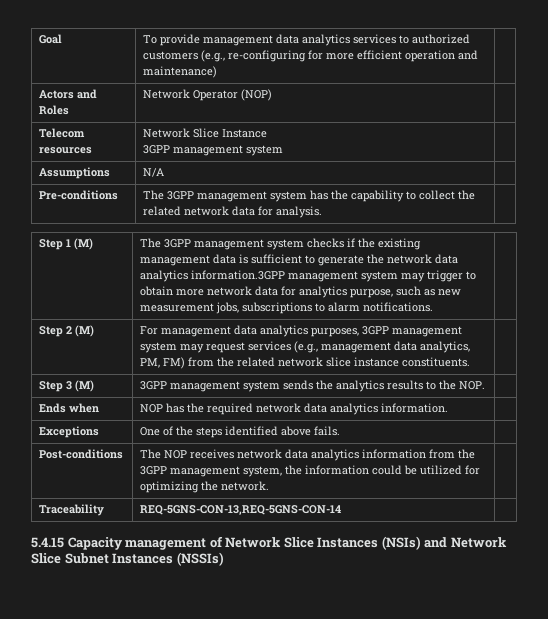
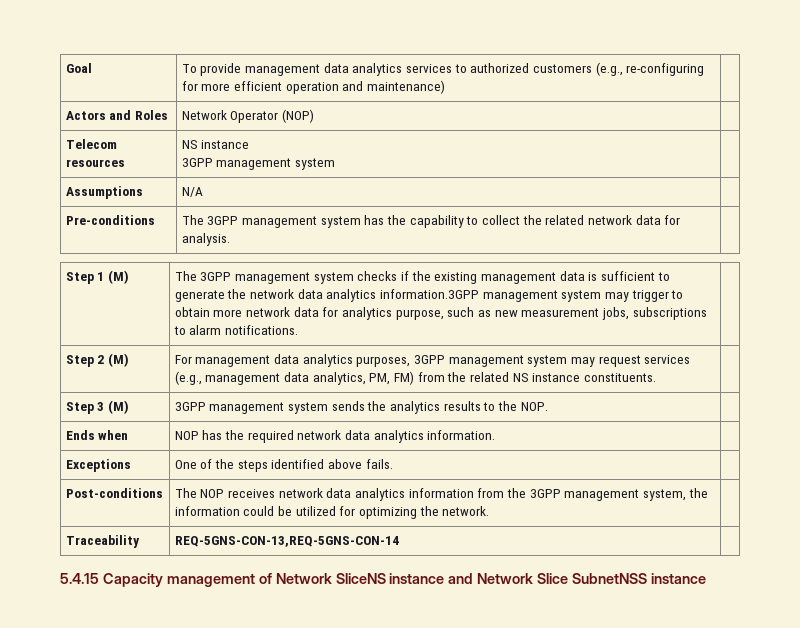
- Telecom resources | Network Slice Instance
+ Telecom resources | NS instance
- Step 2 (M) | For management data analytics purposes, 3GPP management system may request services (e.g., management data analytics, PM, FM) from the related network slice instance constituents. |
+ Step 2 (M) | For management data analytics purposes, 3GPP management system may request services (e.g., management data analytics, PM, FM) from the related NS instance constituents. |
- 5.4.15 Capacity management of Network Slice Instances (NSIs) and Network Slice Subnet Instances (NSSIs)
+ 5.4.15 Capacity management of Network SliceNS instance and Network Slice SubnetNSS instance

